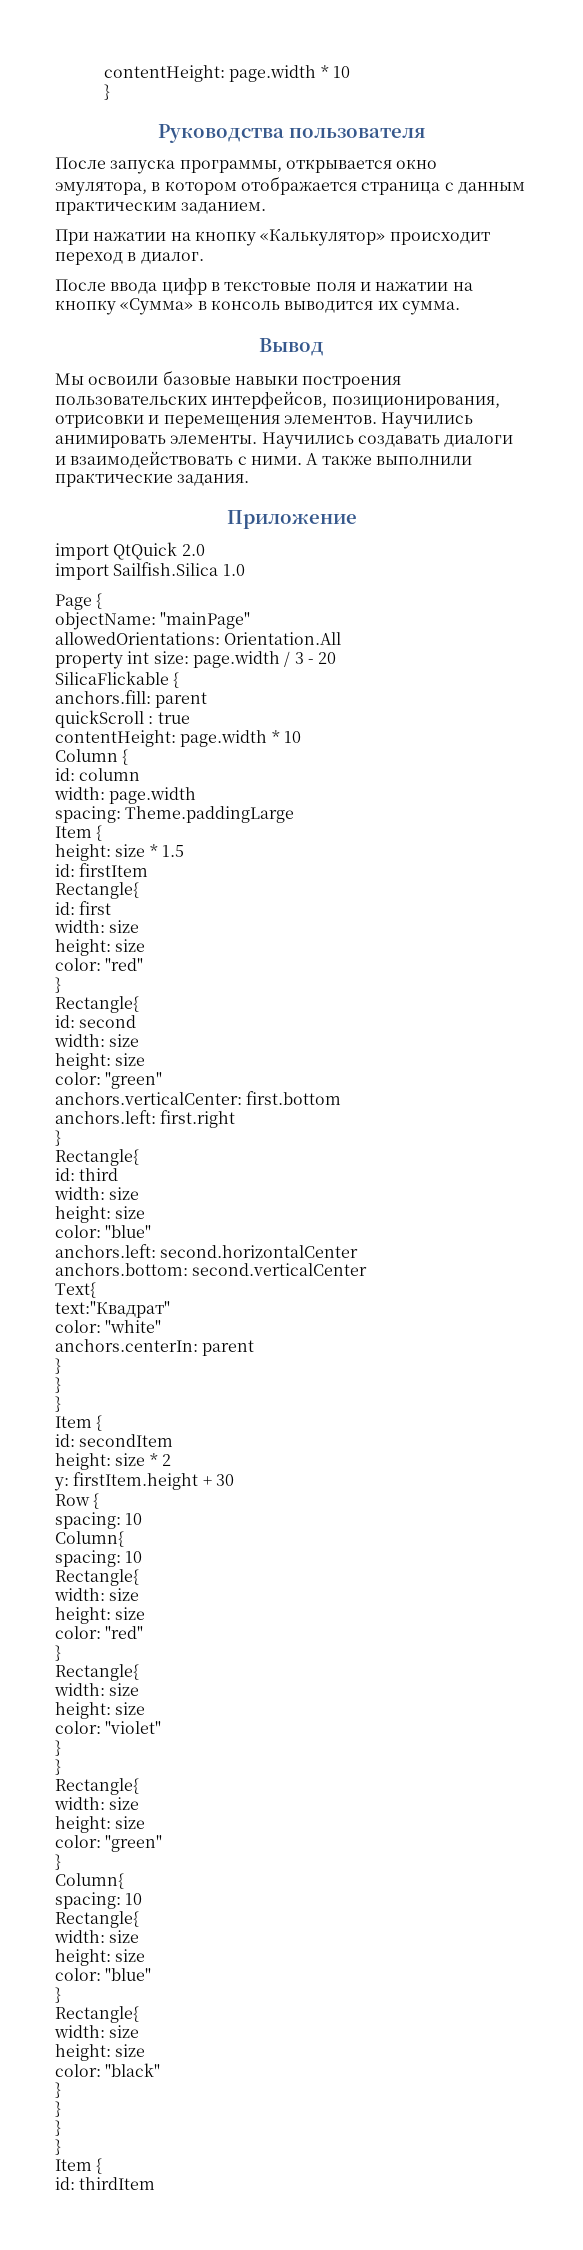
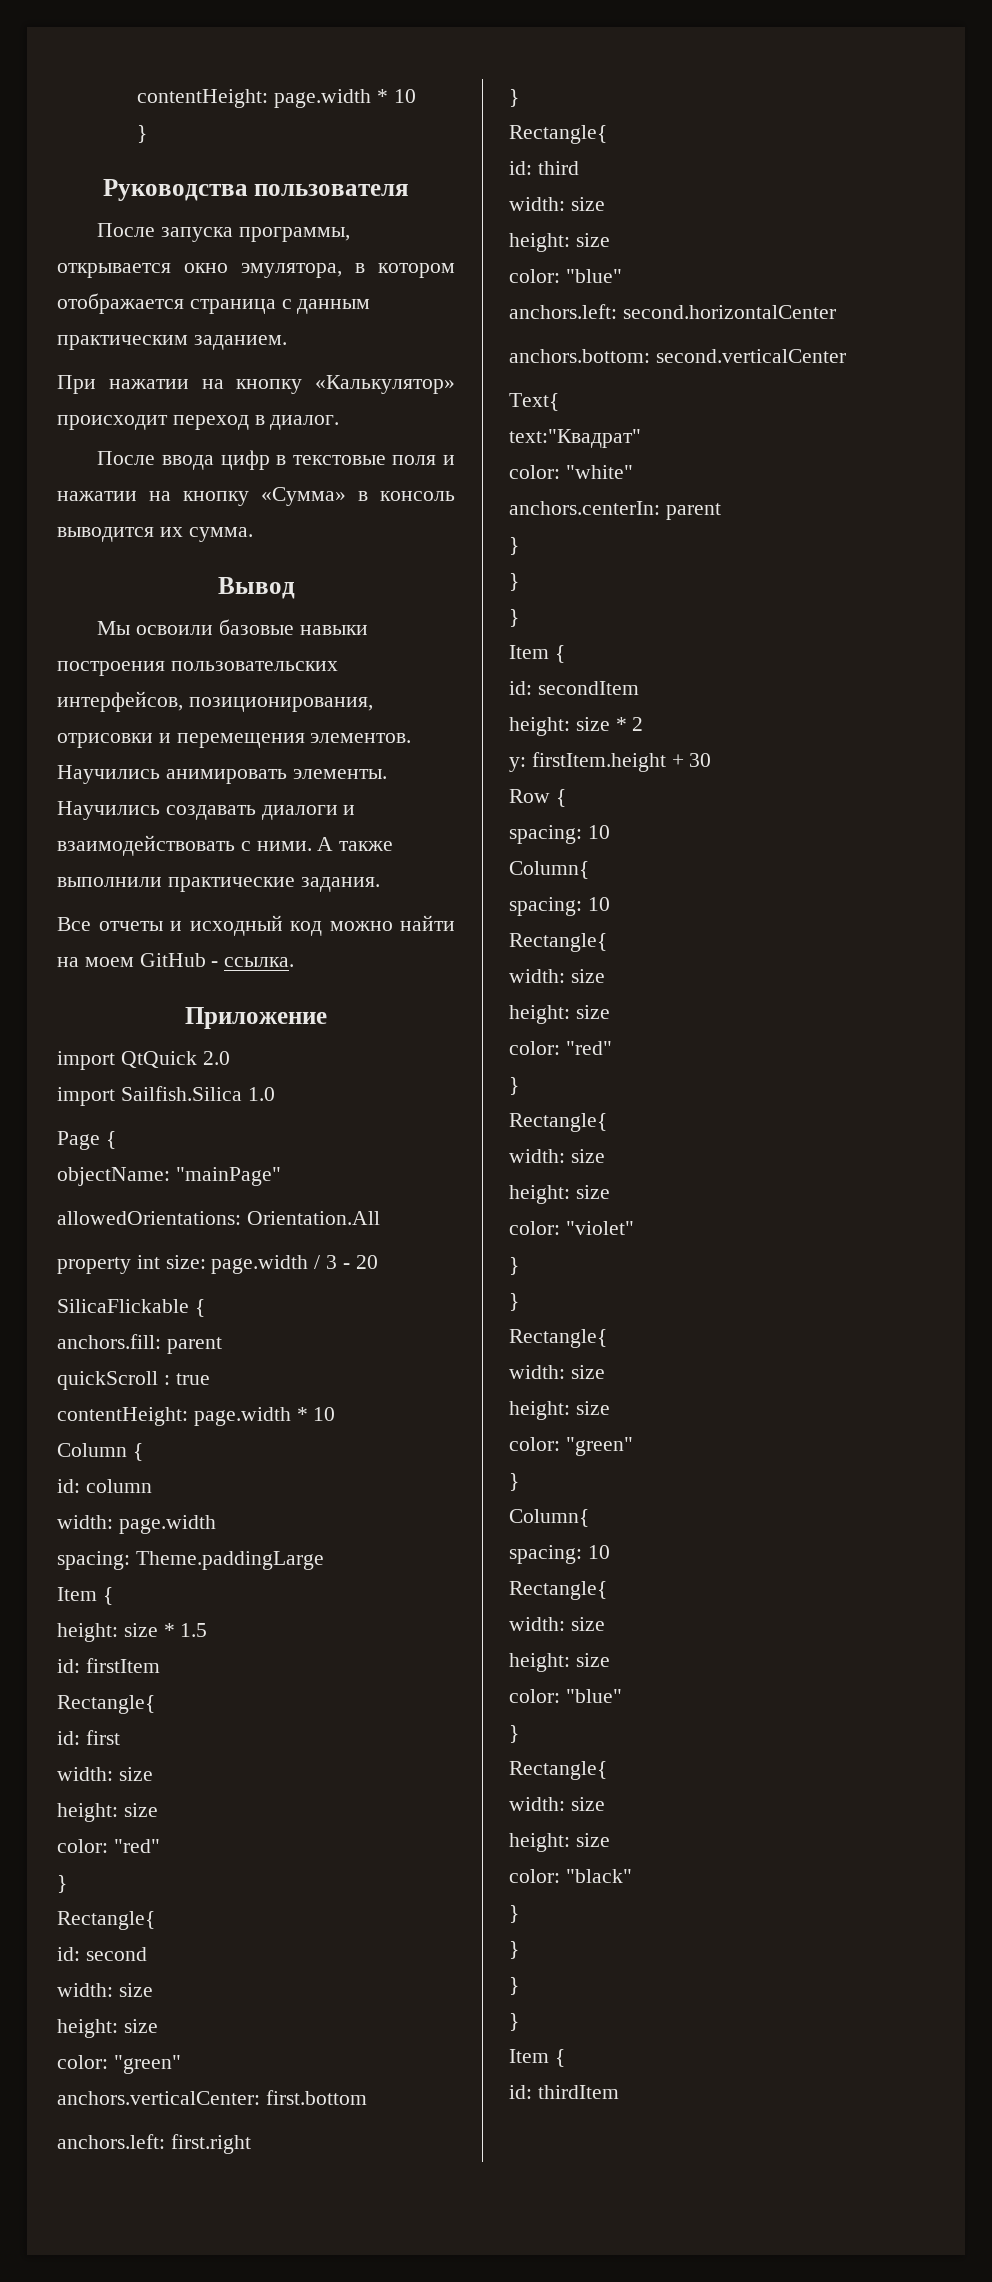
+ Все отчеты и исходный код можно найти на моем GitHub - ссылка.

